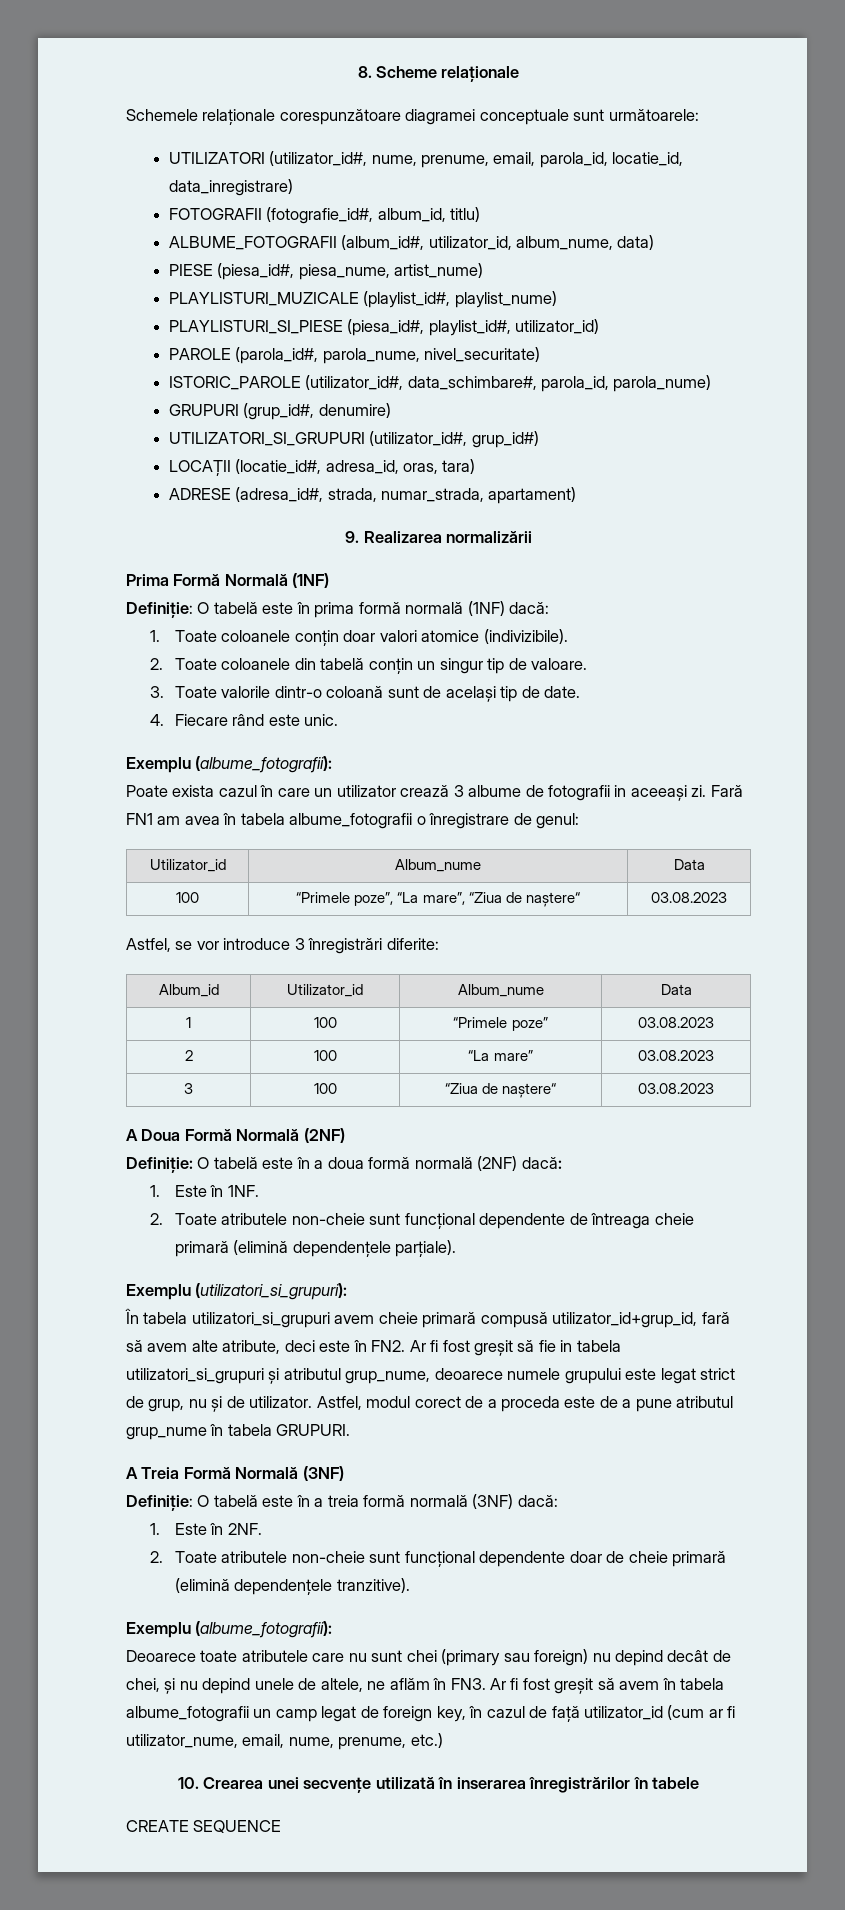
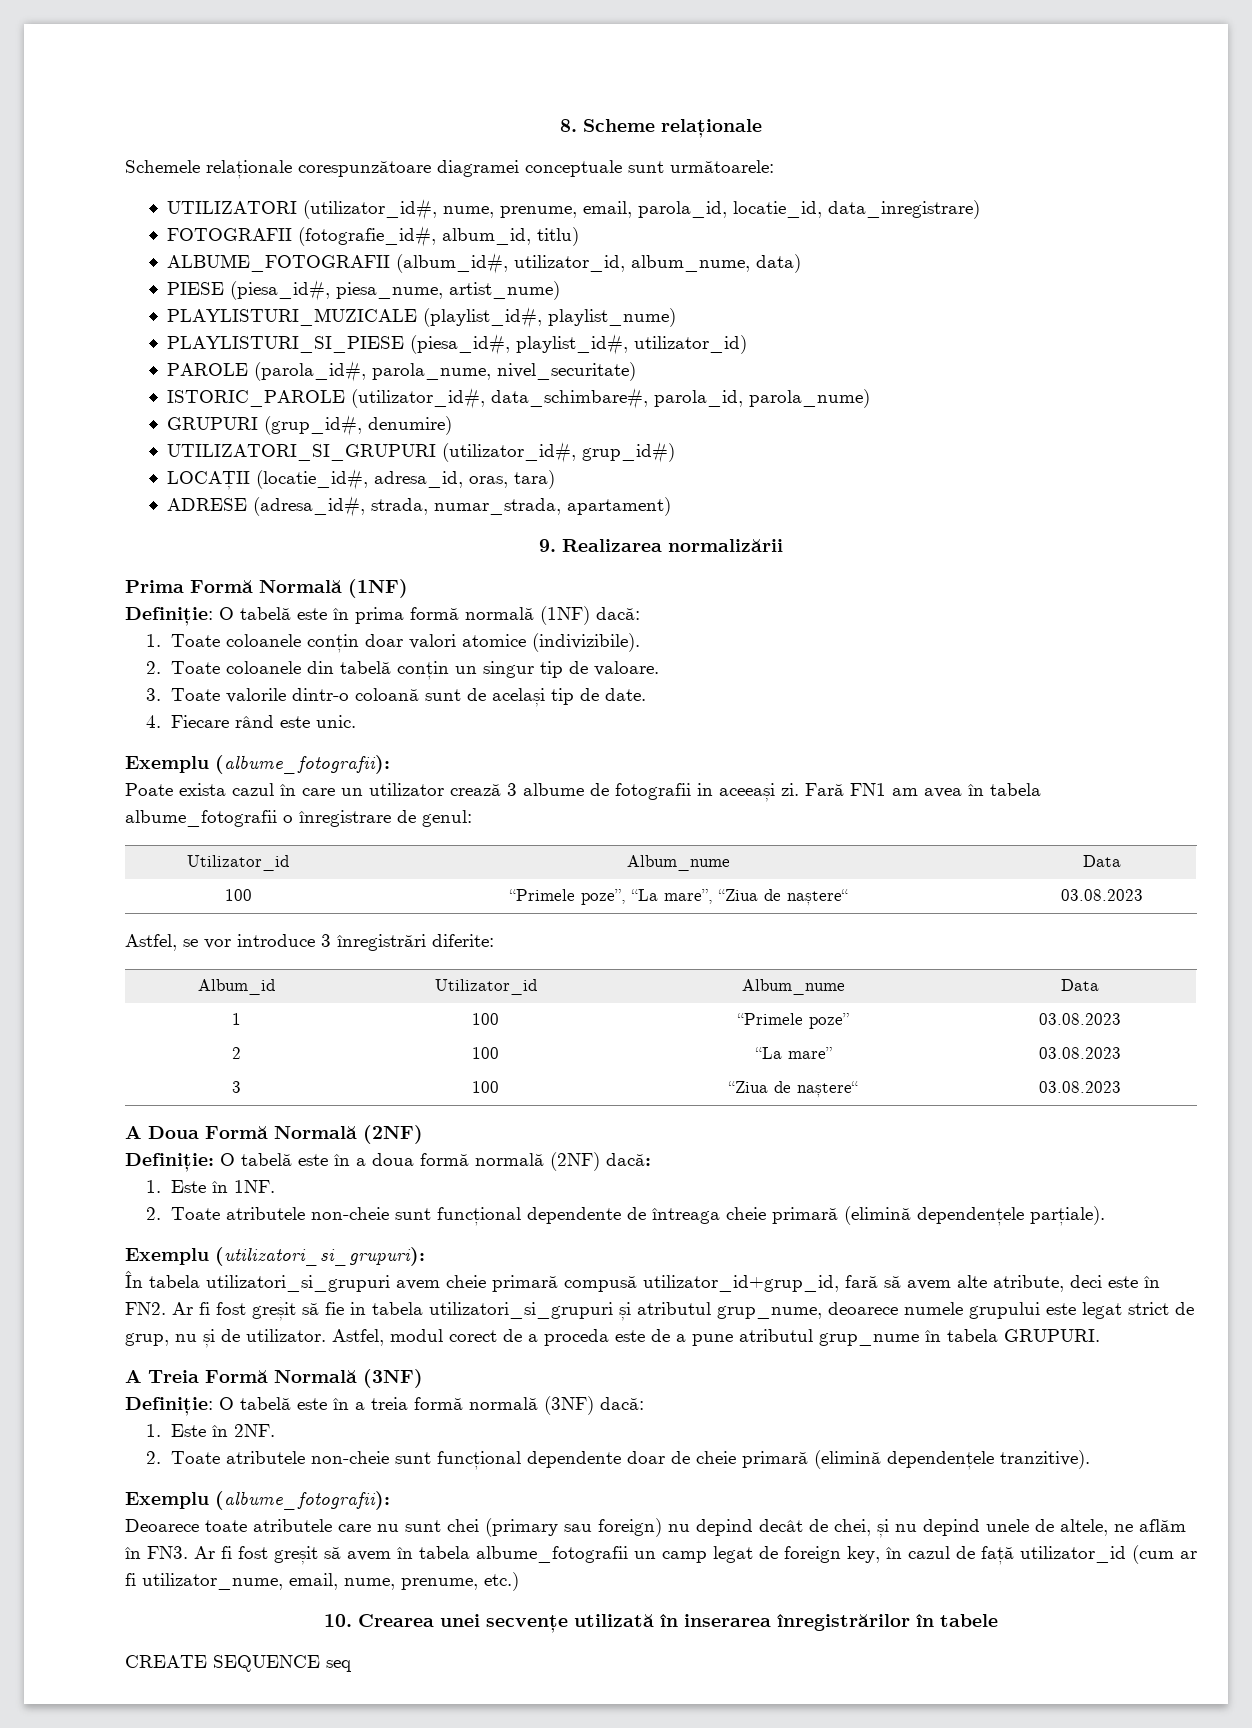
- CREATE SEQUENCE
+ CREATE SEQUENCE seq

